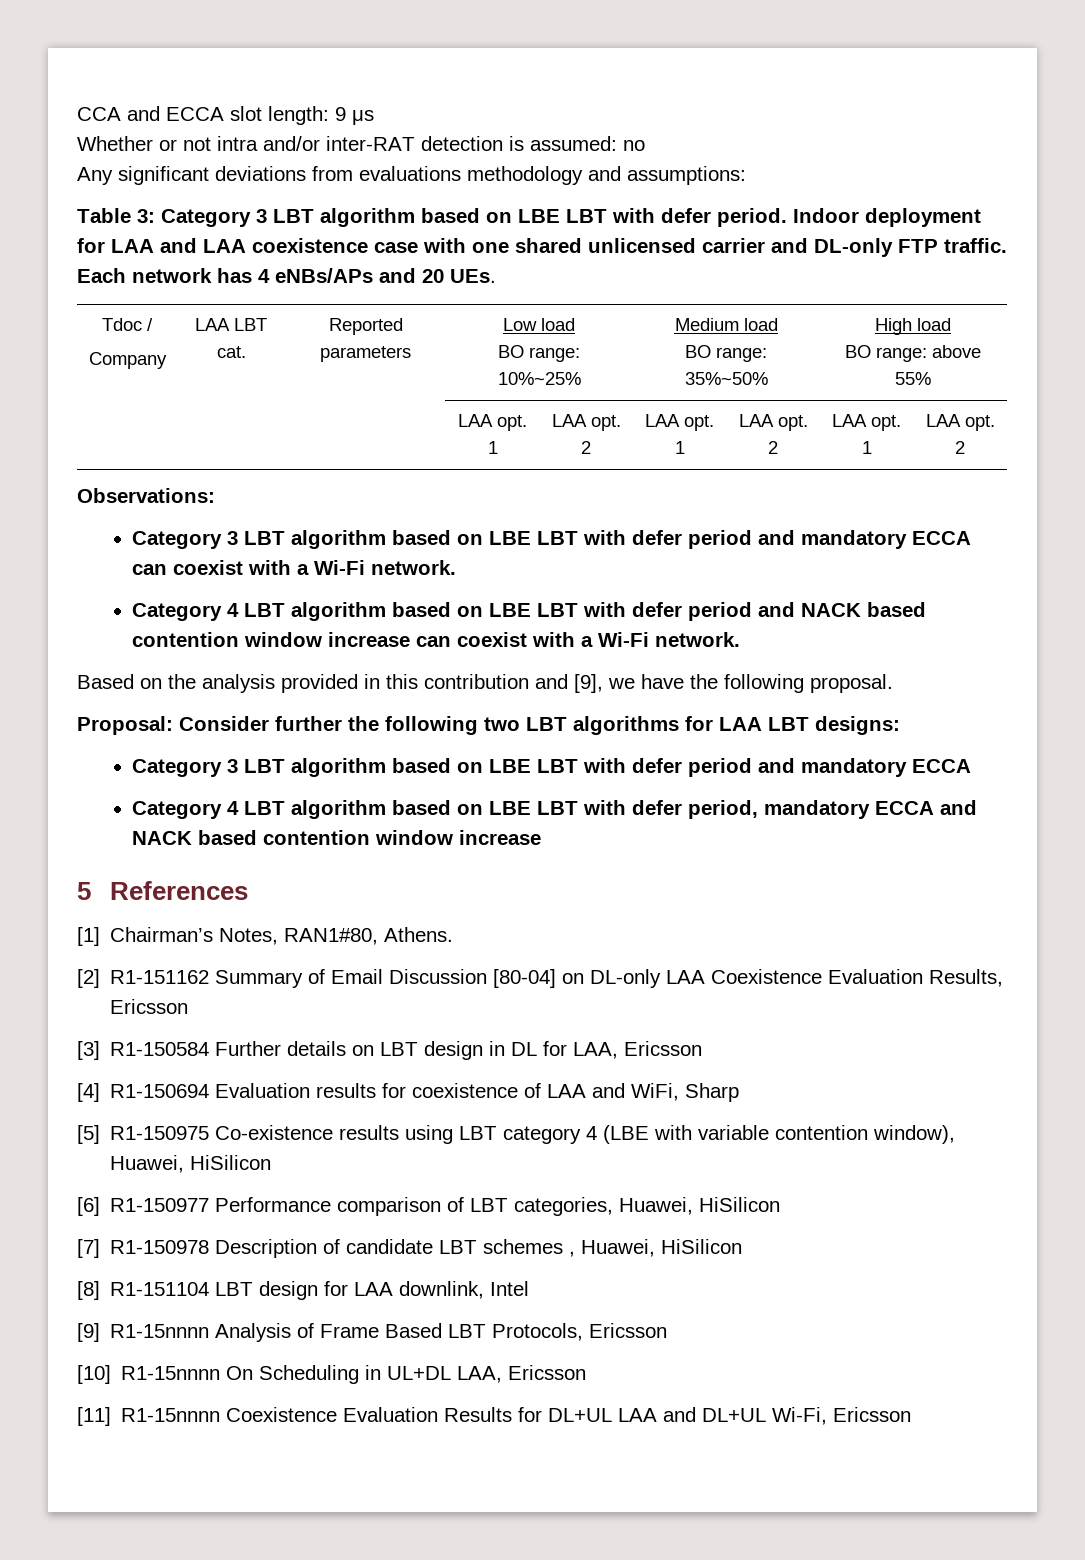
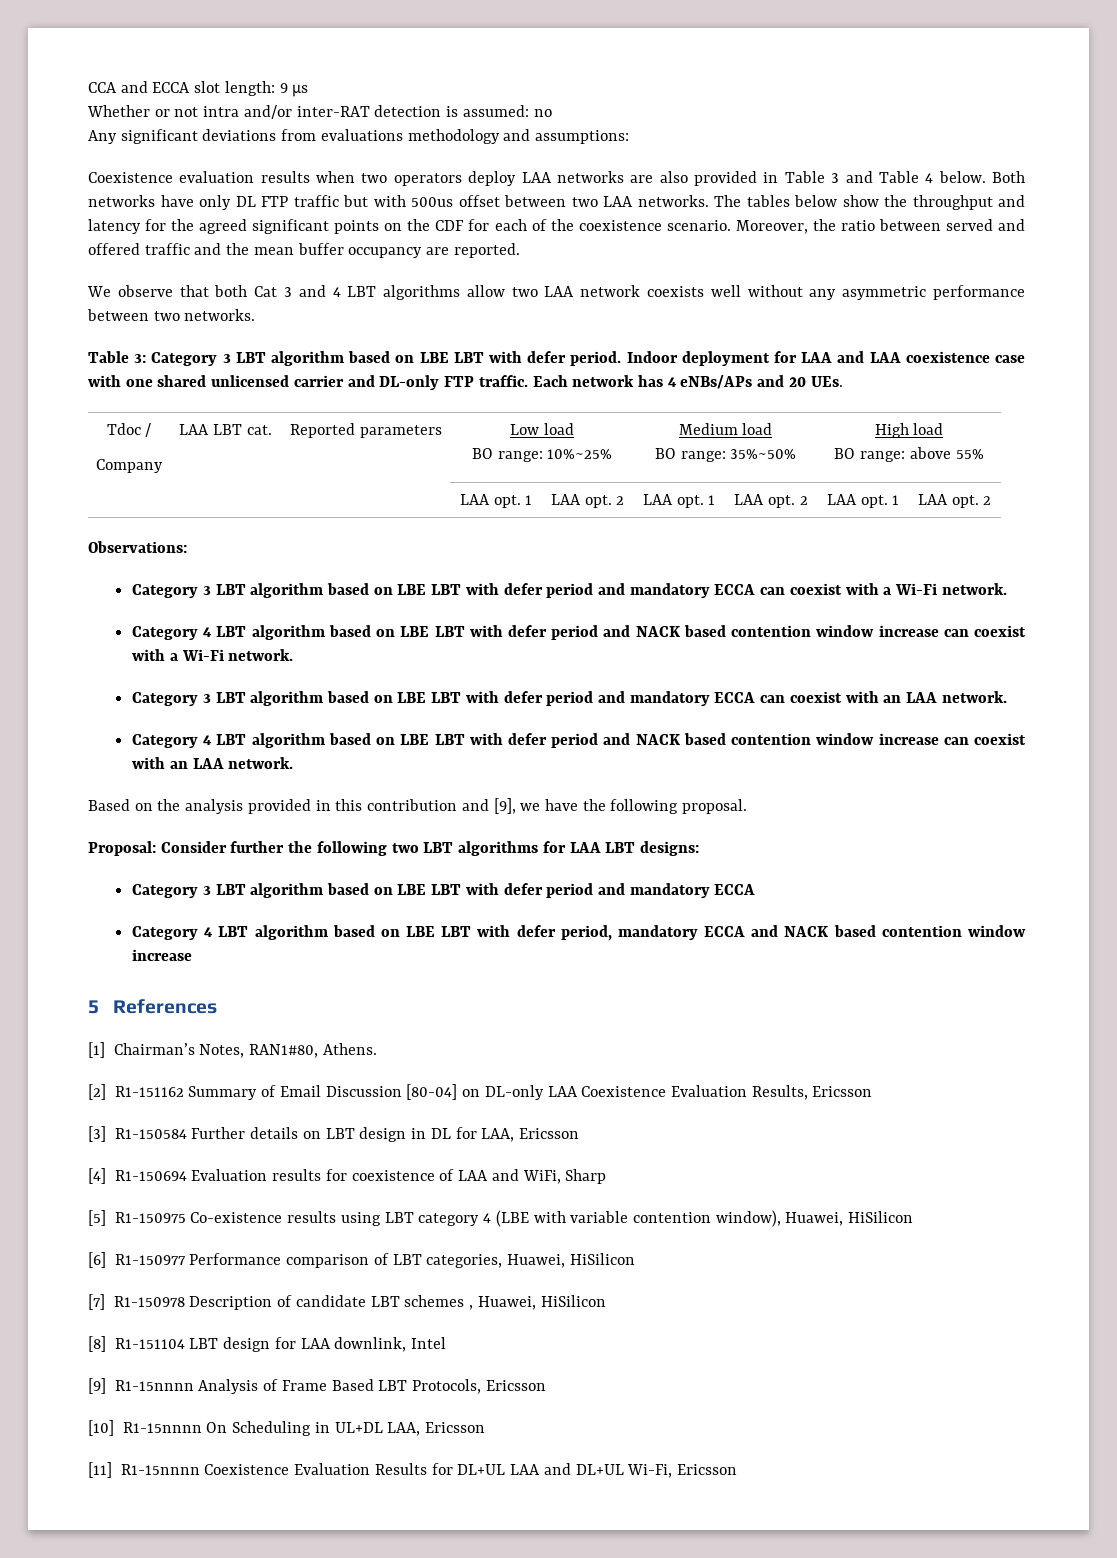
+ Coexistence evaluation results when two operators deploy LAA networks are also provided in Table 3 and Table 4 below. Both networks have only DL FTP traffic but with 500us offset between two LAA networks. The tables below show the throughput and latency for the agreed significant points on the CDF for each of the coexistence scenario. Moreover, the ratio between served and offered traffic and the mean buffer occupancy are reported.
+ We observe that both Cat 3 and 4 LBT algorithms allow two LAA network coexists well without any asymmetric performance between two networks.
+ Category 3 LBT algorithm based on LBE LBT with defer period and mandatory ECCA can coexist with an LAA network.
+ Category 4 LBT algorithm based on LBE LBT with defer period and NACK based contention window increase can coexist with an LAA network.

